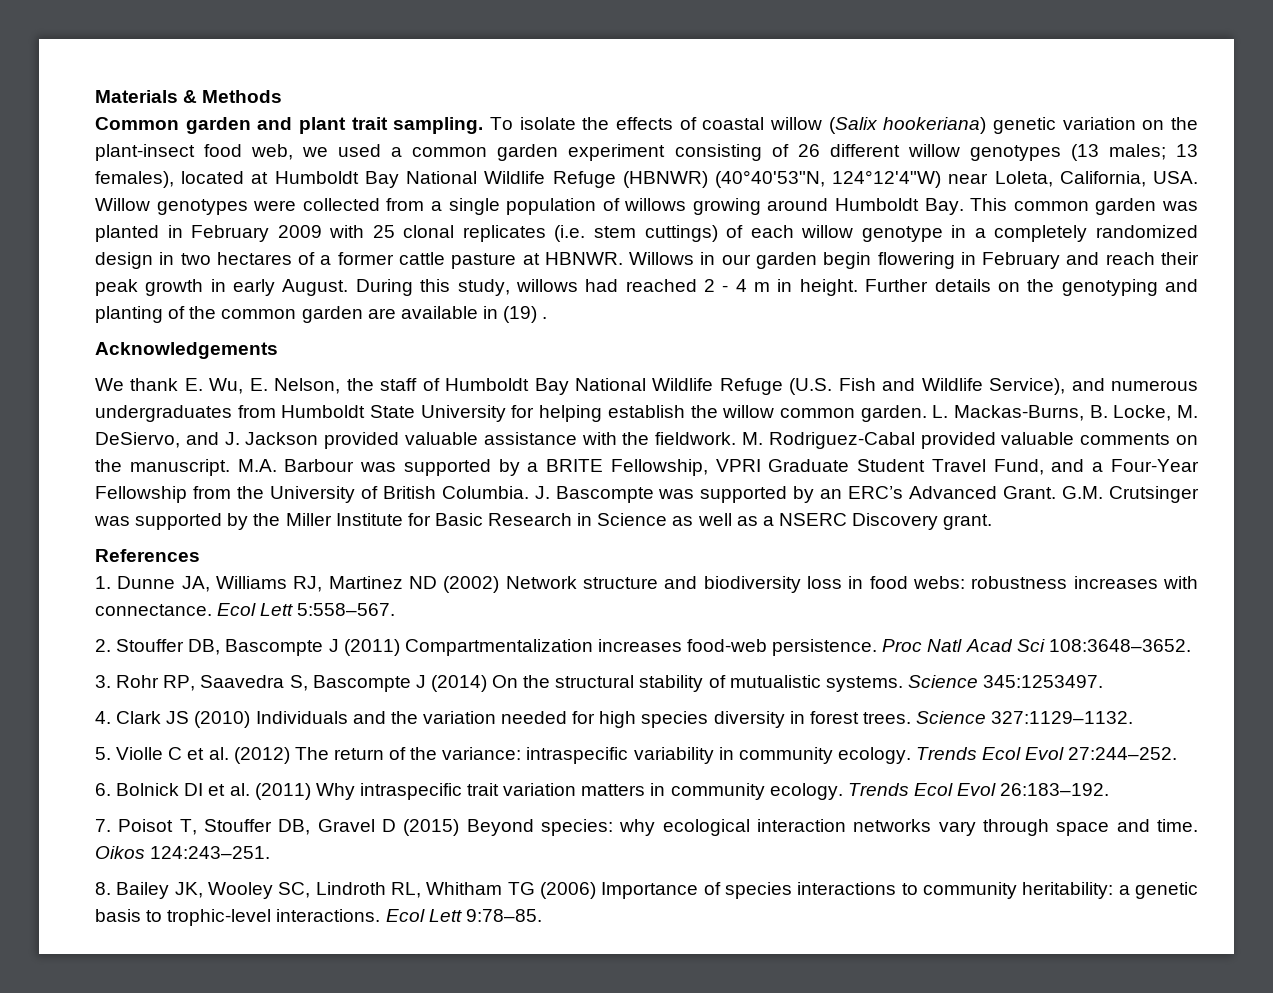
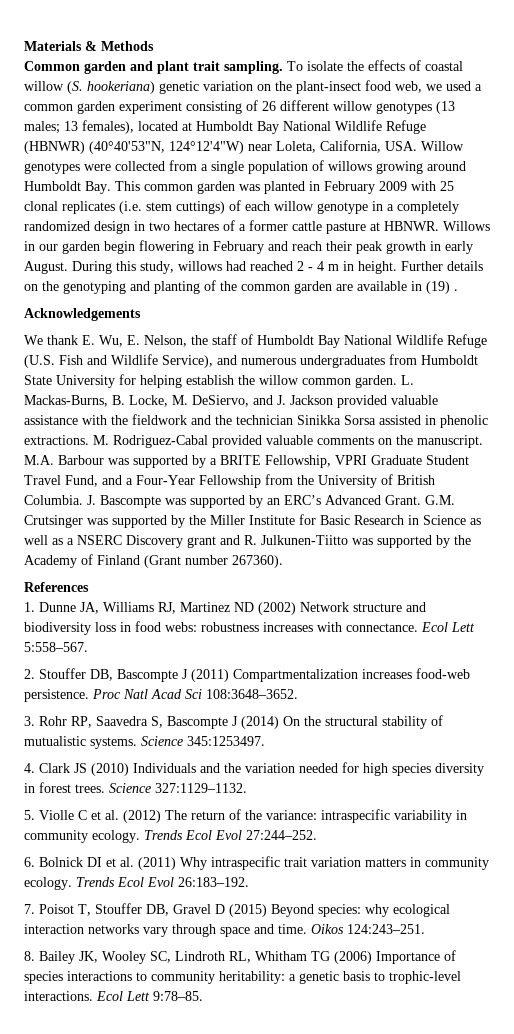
- To isolate the effects of coastal willow (Salix hookeriana) genetic variation on the plant-insect food web, we used a common garden experiment consisting of 26 different willow genotypes (13 males;
+ To isolate the effects of coastal willow (S. hookeriana) genetic variation on the plant-insect food web, we used a common garden experiment consisting of 26 different willow genotypes (13 males;
- L. Mackas-Burns, B. Locke, M. DeSiervo, and J. Jackson provided valuable assistance with the fieldwork.
+ L. Mackas-Burns, B. Locke, M. DeSiervo, and J. Jackson provided valuable assistance with the fieldwork and the technician Sinikka Sorsa assisted in phenolic extractions.
- G.M. Crutsinger was supported by the Miller Institute for Basic Research in Science as well as a NSERC Discovery grant.
+ G.M. Crutsinger was supported by the Miller Institute for Basic Research in Science as well as a NSERC Discovery grant and R. Julkunen-Tiitto was supported by the Academy of Finland (Grant number 267360).

